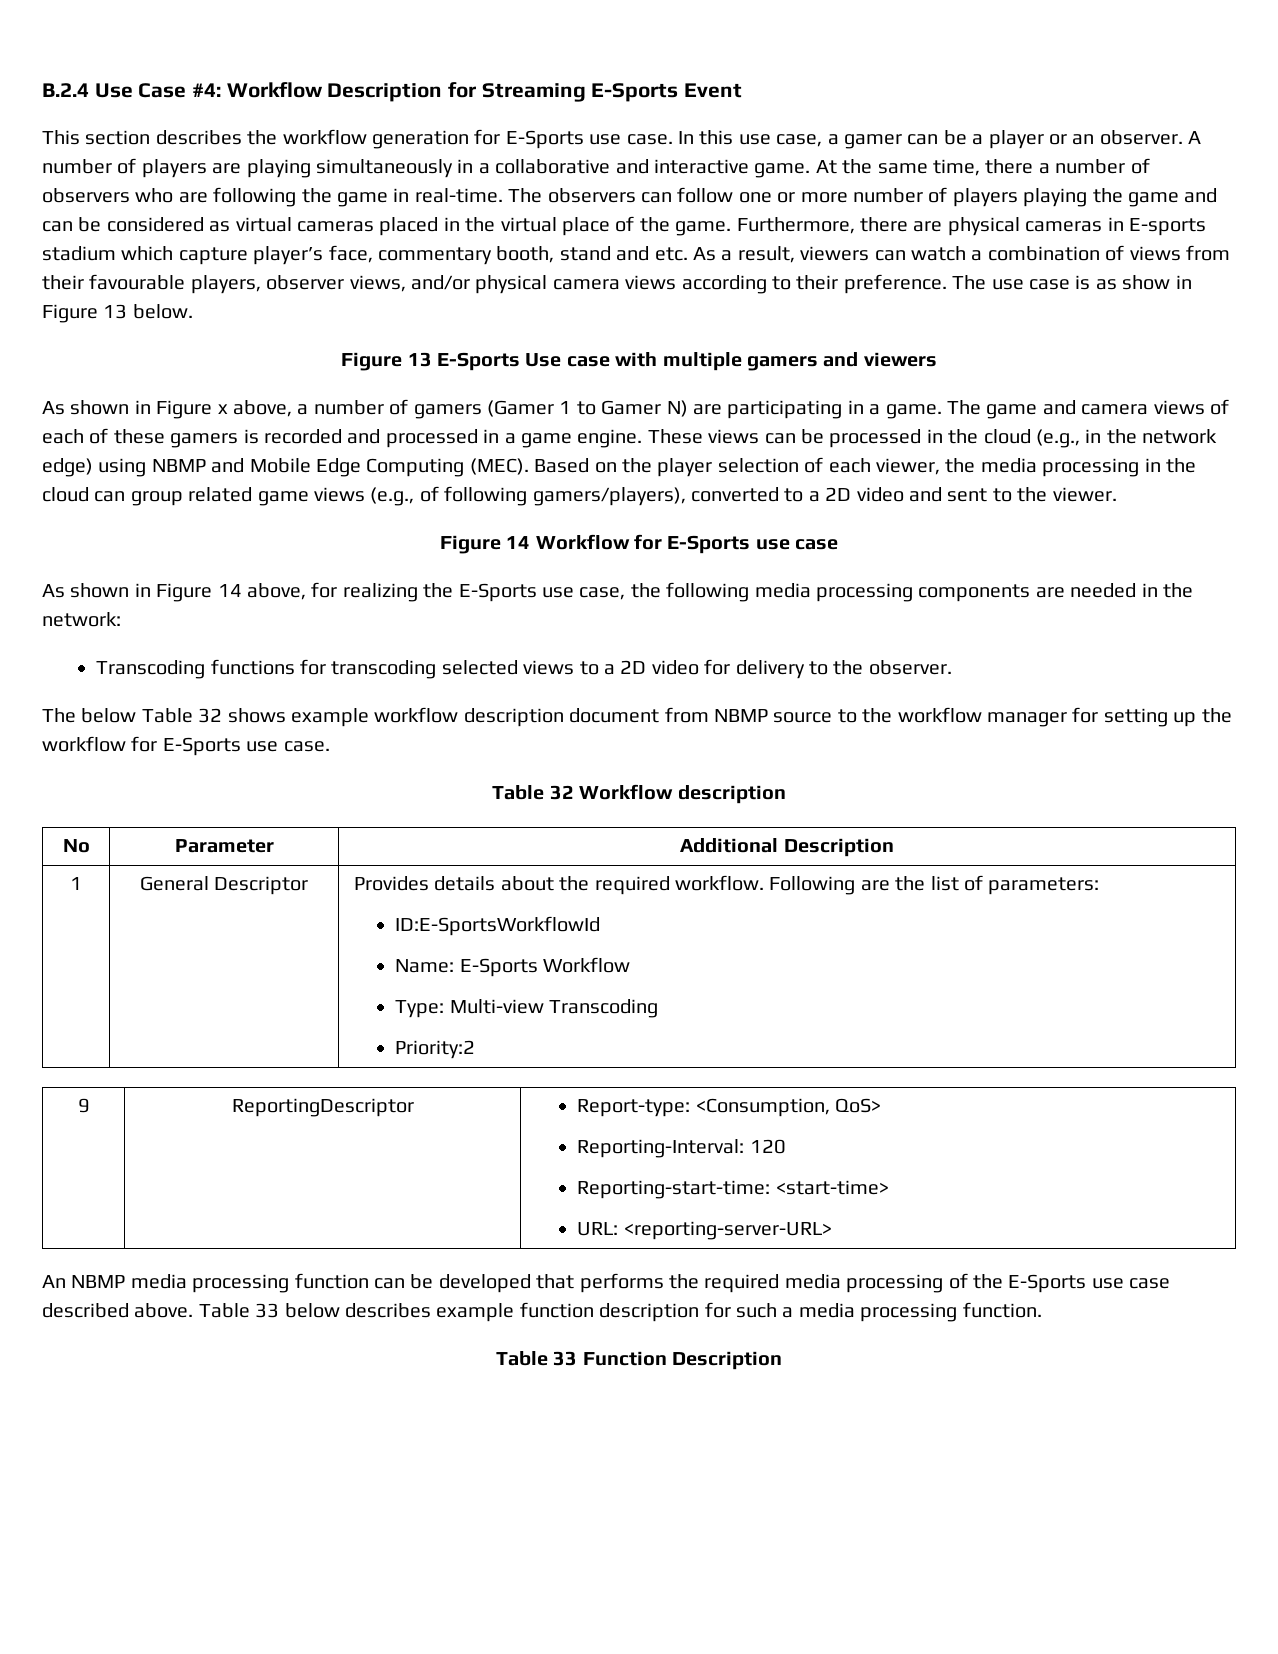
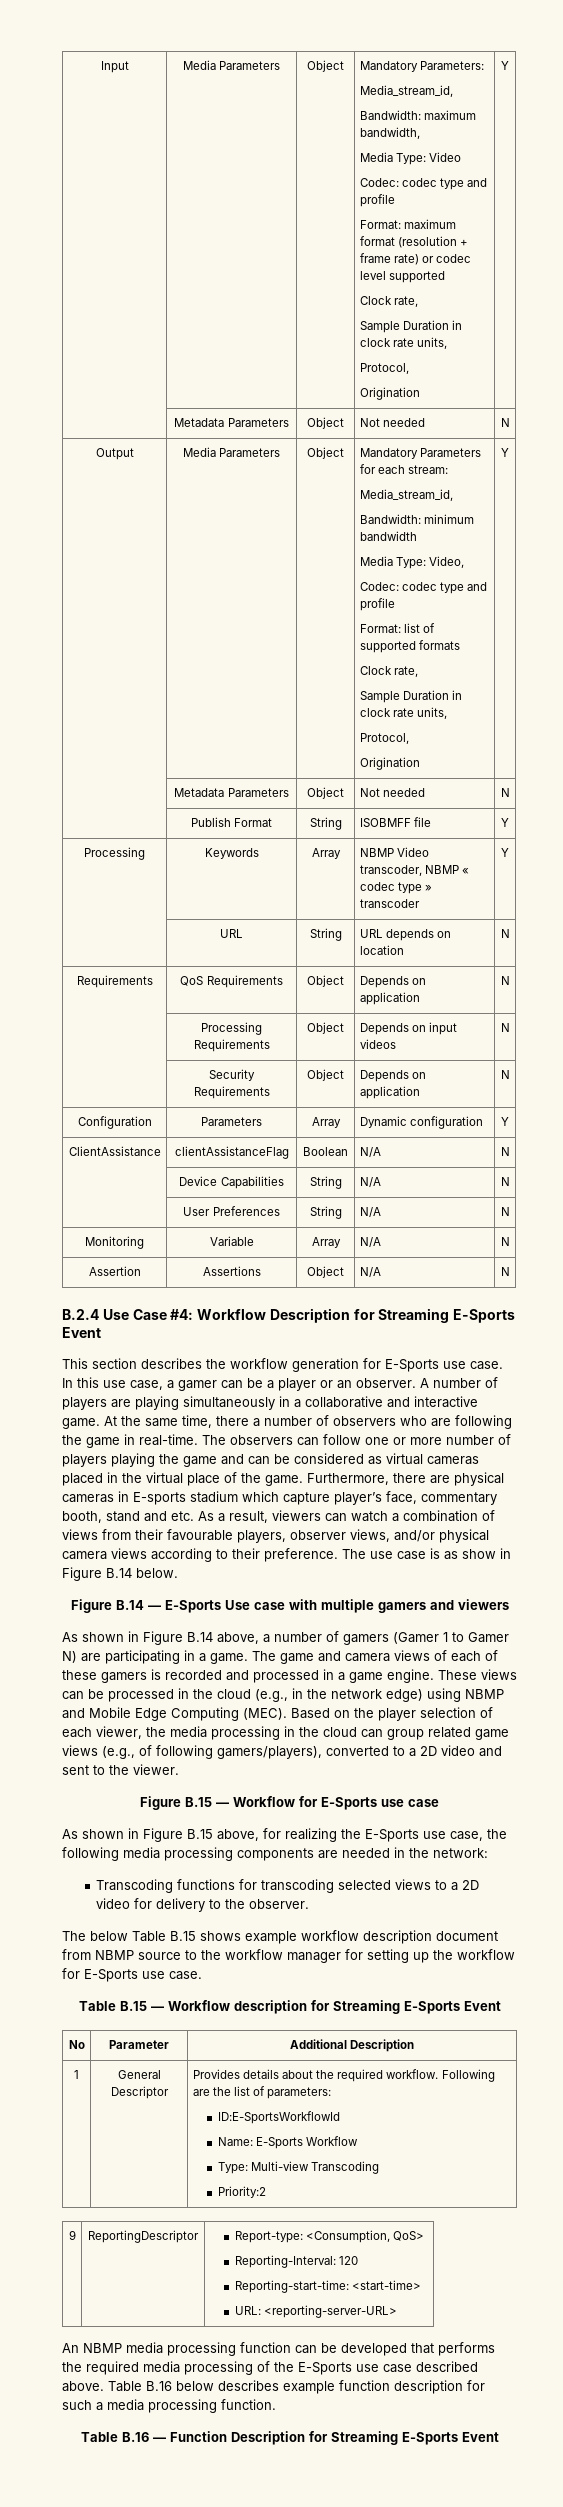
+ Input | Media Parameters | Object | Mandatory Parameters:
+ Media_stream_id,
+ Bandwidth: maximum bandwidth,
+ Media Type: Video
+ Codec: codec type and profile
+ Format: maximum format (resolution + frame rate) or codec level supported
+ Clock rate,
+ Sample Duration in clock rate units,
+ Protocol,
+ Origination | Y
+ | Metadata Parameters | Object | Not needed | N
+ Output | Media Parameters | Object | Mandatory Parameters for each stream:
+ Media_stream_id,
+ Bandwidth: minimum bandwidth
+ Media Type: Video,
+ Codec: codec type and profile
+ Format: list of supported formats
+ Clock rate,
+ Sample Duration in clock rate units,
+ Protocol,
+ Origination | Y
+ | Metadata Parameters | Object | Not needed | N
+ | Publish Format | String | ISOBMFF file | Y
+ Processing | Keywords | Array | NBMP Video transcoder, NBMP « codec type » transcoder | Y
+ | URL | String | URL depends on location | N
+ Requirements | QoS Requirements | Object | Depends on application | N
+ | Processing Requirements | Object | Depends on input videos | N
+ | Security Requirements | Object | Depends on application | N
+ Configuration | Parameters | Array | Dynamic configuration | Y
+ ClientAssistance | clientAssistanceFlag | Boolean | N/A | N
+ | Device Capabilities | String | N/A | N
+ | User Preferences | String | N/A | N
+ Monitoring | Variable | Array | N/A | N
+ Assertion | Assertions | Object | N/A | N
- The use case is as show in Figure 13 below.
+ The use case is as show in Figure B.14 below.
- Figure 13 E-Sports Use case with multiple gamers and viewers
+ Figure B.14 — E-Sports Use case with multiple gamers and viewers
- As shown in Figure x above, a number of gamers (Gamer 1 to Gamer N) are participating in a game.
+ As shown in Figure B.14 above, a number of gamers (Gamer 1 to Gamer N) are participating in a game.
- Figure 14 Workflow for E-Sports use case
+ Figure B.15 — Workflow for E-Sports use case
- As shown in Figure 14 above, for realizing the E-Sports use case, the following media processing components are needed in the network:
+ As shown in Figure B.15 above, for realizing the E-Sports use case, the following media processing components are needed in the network:
- The below Table 32 shows example workflow description document from NBMP source to the workflow manager for setting up the workflow for E-Sports use case.
+ The below Table B.15 shows example workflow description document from NBMP source to the workflow manager for setting up the workflow for E-Sports use case.
- Table 32 Workflow description
+ Table B.15 — Workflow description for Streaming E-Sports Event
- Table 33 below describes example function description for such a media processing function.
+ Table B.16 below describes example function description for such a media processing function.
- Table 33 Function Description
+ Table B.16 — Function Description for Streaming E-Sports Event

